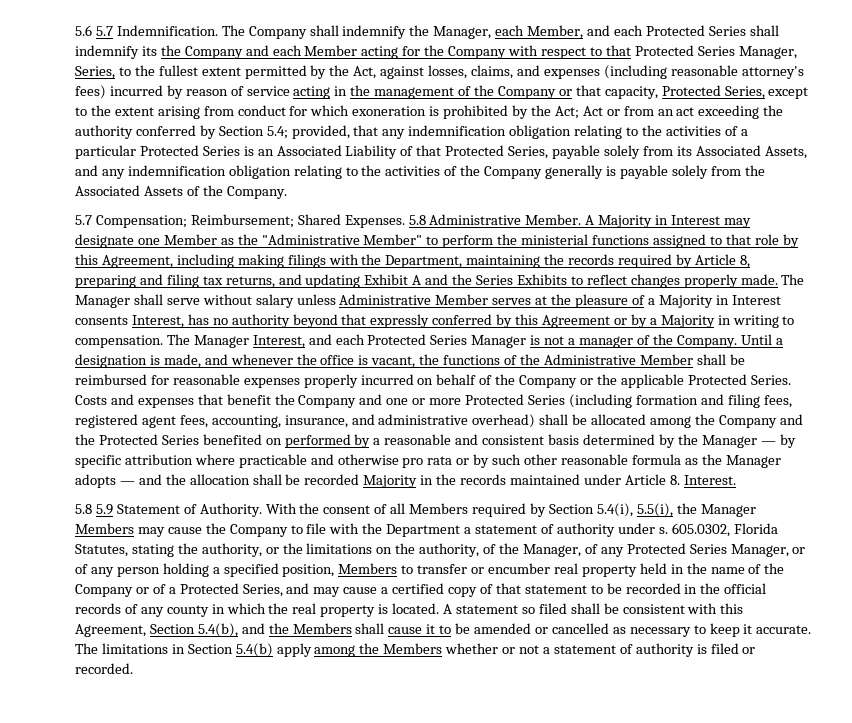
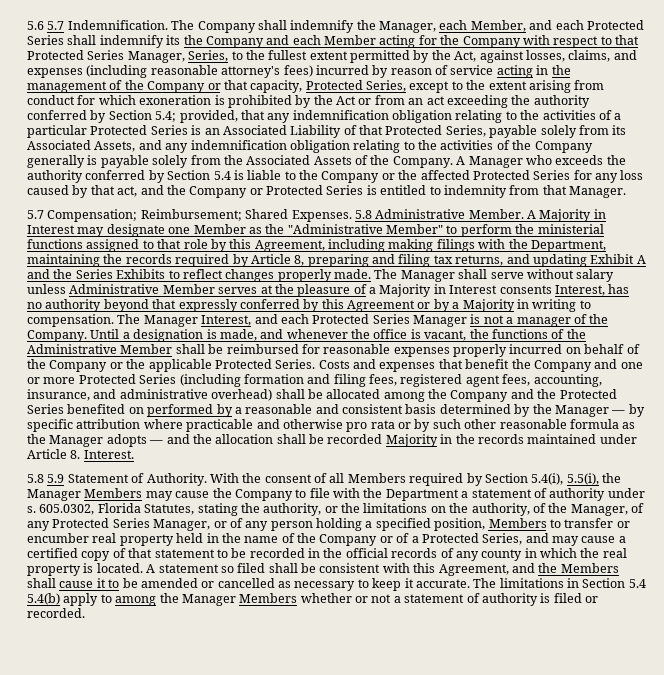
- The Company shall indemnify the Manager, each Member, and each Protected Series shall indemnify its the Company and each Member acting for the Company with respect to that Protected Series Manager, Series, to the fullest extent permitted by the Act, against losses, claims, and expenses (including reasonable attorney's fees) incurred by reason of service acting in the management of the Company or that capacity, Protected Series, except to the extent arising from conduct for which exoneration is prohibited by the Act; Act or from an act exceeding the authority conferred by Section 5.4;
+ The Company shall indemnify the Manager, each Member, and each Protected Series shall indemnify its the Company and each Member acting for the Company with respect to that Protected Series Manager, Series, to the fullest extent permitted by the Act, against losses, claims, and expenses (including reasonable attorney's fees) incurred by reason of service acting in the management of the Company or that capacity, Protected Series, except to the extent arising from conduct for which exoneration is prohibited by the Act or from an act exceeding the authority conferred by Section 5.4;
+ A Manager who exceeds the authority conferred by Section 5.4 is liable to the Company or the affected Protected Series for any loss caused by that act, and the Company or Protected Series is entitled to indemnity from that Manager.
- A statement so filed shall be consistent with this Agreement, Section 5.4(b), and the Members shall cause it to be amended or cancelled as necessary to keep it accurate.
+ A statement so filed shall be consistent with this Agreement, and the Members shall cause it to be amended or cancelled as necessary to keep it accurate.
- The limitations in Section 5.4(b) apply among the Members whether or not a statement of authority is filed or recorded.
+ The limitations in Section 5.4 5.4(b) apply to among the Manager Members whether or not a statement of authority is filed or recorded.

